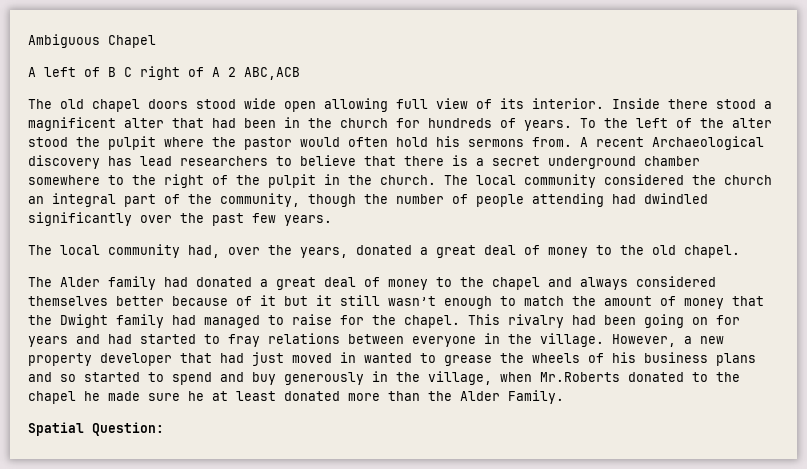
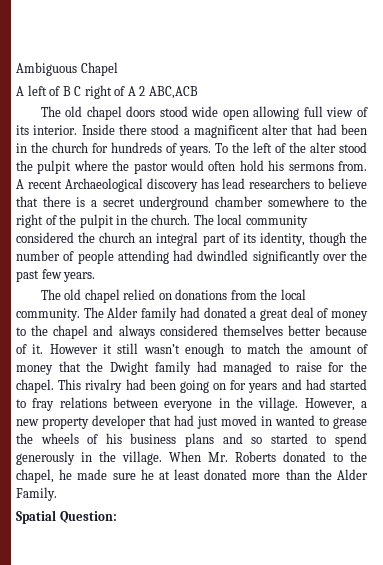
- The local community considered the church an integral part of the community, though the number of people attending had dwindled significantly over the past few years.
+ The local community considered the church an integral part of its identity, though the number of people attending had dwindled significantly over the past few years.
- The local community had, over the years, donated a great deal of money to the old chapel.
- The Alder family had donated a great deal of money to the chapel and always considered themselves better because of it but it still wasn’t enough to match the amount of money that the Dwight family had managed to raise for the chapel.
+ The old chapel relied on donations from the local community. The Alder family had donated a great deal of money to the chapel and always considered themselves better because of it. However it still wasn’t enough to match the amount of money that the Dwight family had managed to raise for the chapel.
- However, a new property developer that had just moved in wanted to grease the wheels of his business plans and so started to spend and buy generously in the village, when Mr.Roberts donated to the chapel he made sure he at least donated more than the Alder Family.
+ However, a new property developer that had just moved in wanted to grease the wheels of his business plans and so started to spend generously in the village. When Mr. Roberts donated to the chapel, he made sure he at least donated more than the Alder Family.

